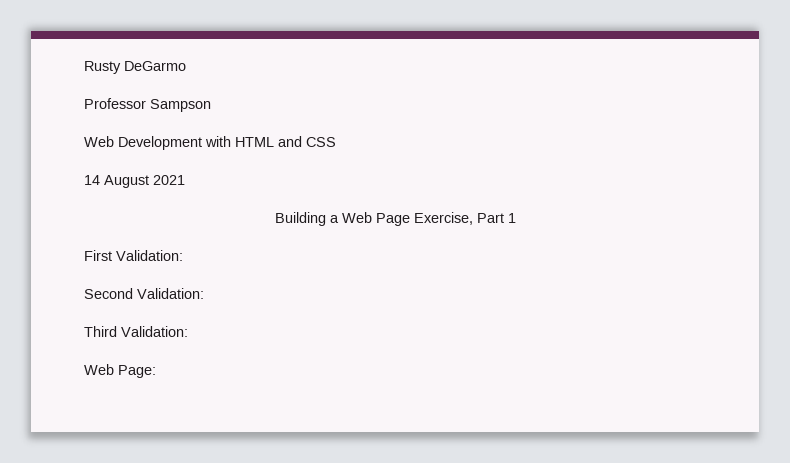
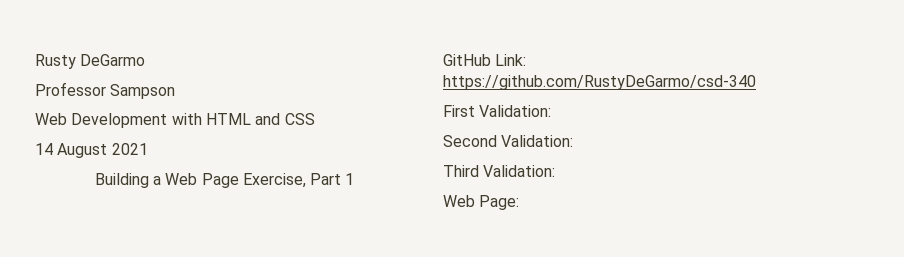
+ GitHub Link: https://github.com/RustyDeGarmo/csd-340

